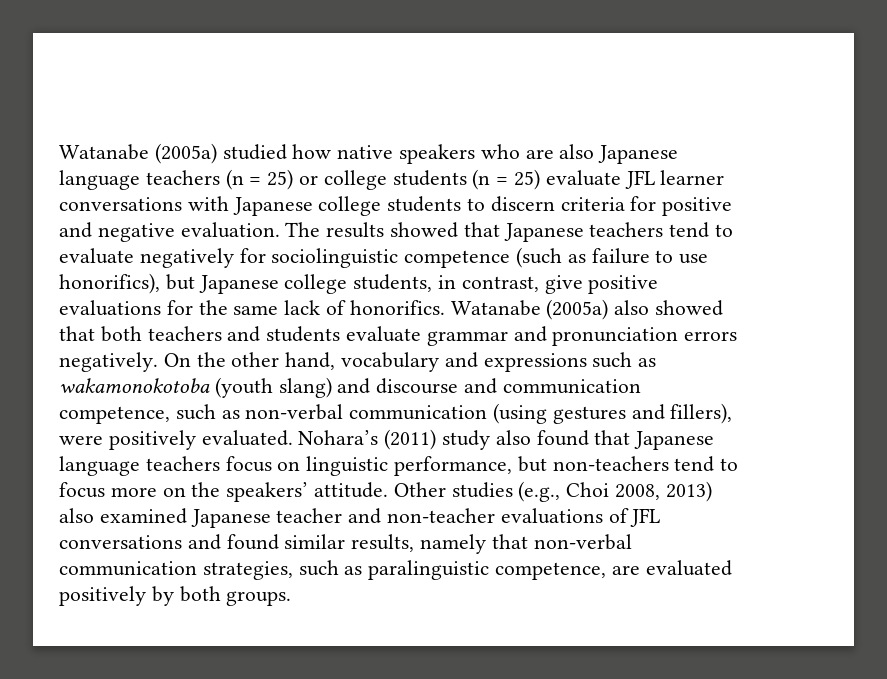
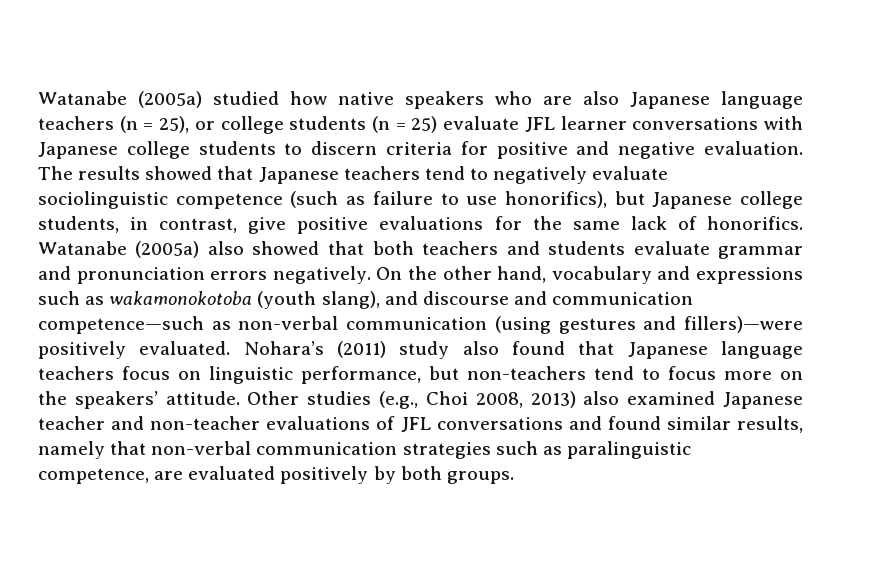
- Watanabe (2005a) studied how native speakers who are also Japanese language teachers (n = 25) or college students (n = 25) evaluate JFL learner conversations with Japanese college students to discern criteria for positive and negative evaluation.
+ Watanabe (2005a) studied how native speakers who are also Japanese language teachers (n = 25), or college students (n = 25) evaluate JFL learner conversations with Japanese college students to discern criteria for positive and negative evaluation.
- The results showed that Japanese teachers tend to evaluate negatively for sociolinguistic competence (such as failure to use honorifics), but Japanese college students, in contrast, give positive evaluations for the same lack of honorifics.
+ The results showed that Japanese teachers tend to negatively evaluate sociolinguistic competence (such as failure to use honorifics), but Japanese college students, in contrast, give positive evaluations for the same lack of honorifics.
- On the other hand, vocabulary and expressions such as wakamonokotoba (youth slang) and discourse and communication competence, such as non-verbal communication (using gestures and fillers), were positively evaluated.
+ On the other hand, vocabulary and expressions such as wakamonokotoba (youth slang), and discourse and communication competence—such as non-verbal communication (using gestures and fillers)—were positively evaluated.
- Other studies (e.g., Choi 2008, 2013) also examined Japanese teacher and non-teacher evaluations of JFL conversations and found similar results, namely that non-verbal communication strategies, such as paralinguistic competence, are evaluated positively by both groups.
+ Other studies (e.g., Choi 2008, 2013) also examined Japanese teacher and non-teacher evaluations of JFL conversations and found similar results, namely that non-verbal communication strategies such as paralinguistic competence, are evaluated positively by both groups.

